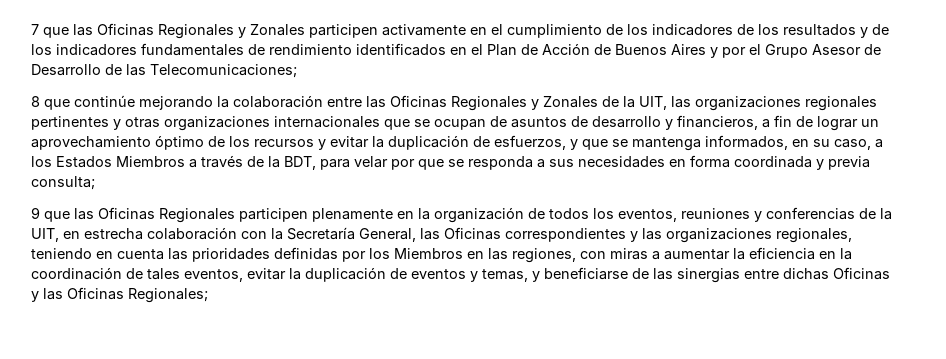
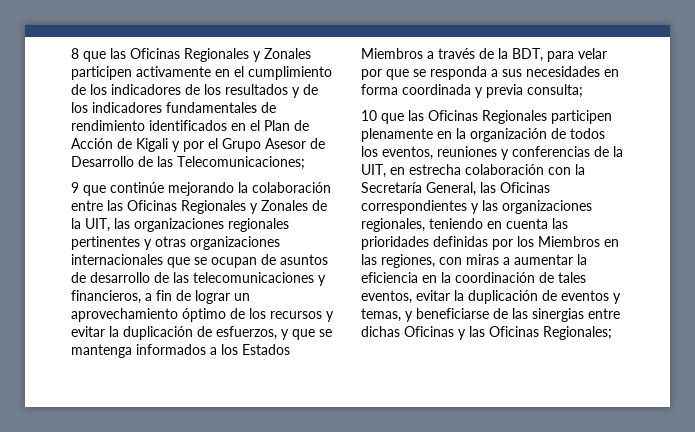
- 7 que las Oficinas Regionales y Zonales participen activamente en el cumplimiento de los indicadores de los resultados y de los indicadores fundamentales de rendimiento identificados en el Plan de Acción de Buenos Aires y por el Grupo Asesor de Desarrollo de las Telecomunicaciones;
+ 8 que las Oficinas Regionales y Zonales participen activamente en el cumplimiento de los indicadores de los resultados y de los indicadores fundamentales de rendimiento identificados en el Plan de Acción de Kigali y por el Grupo Asesor de Desarrollo de las Telecomunicaciones;
- 8 que continúe mejorando la colaboración entre las Oficinas Regionales y Zonales de la UIT, las organizaciones regionales pertinentes y otras organizaciones internacionales que se ocupan de asuntos de desarrollo y financieros, a fin de lograr un aprovechamiento óptimo de los recursos y evitar la duplicación de esfuerzos, y que se mantenga informados, en su caso, a los Estados Miembros a través de la BDT, para velar por que se responda a sus necesidades en forma coordinada y previa consulta;
+ 9 que continúe mejorando la colaboración entre las Oficinas Regionales y Zonales de la UIT, las organizaciones regionales pertinentes y otras organizaciones internacionales que se ocupan de asuntos de desarrollo de las telecomunicaciones y financieros, a fin de lograr un aprovechamiento óptimo de los recursos y evitar la duplicación de esfuerzos, y que se mantenga informados a los Estados Miembros a través de la BDT, para velar por que se responda a sus necesidades en forma coordinada y previa consulta;
- 9 que las Oficinas Regionales participen plenamente en la organización de todos los eventos, reuniones y conferencias de la UIT, en estrecha colaboración con la Secretaría General, las Oficinas correspondientes y las organizaciones regionales, teniendo en cuenta las prioridades definidas por los Miembros en las regiones, con miras a aumentar la eficiencia en la coordinación de tales eventos, evitar la duplicación de eventos y temas, y beneficiarse de las sinergias entre dichas Oficinas y las Oficinas Regionales;
+ 10 que las Oficinas Regionales participen plenamente en la organización de todos los eventos, reuniones y conferencias de la UIT, en estrecha colaboración con la Secretaría General, las Oficinas correspondientes y las organizaciones regionales, teniendo en cuenta las prioridades definidas por los Miembros en las regiones, con miras a aumentar la eficiencia en la coordinación de tales eventos, evitar la duplicación de eventos y temas, y beneficiarse de las sinergias entre dichas Oficinas y las Oficinas Regionales;

